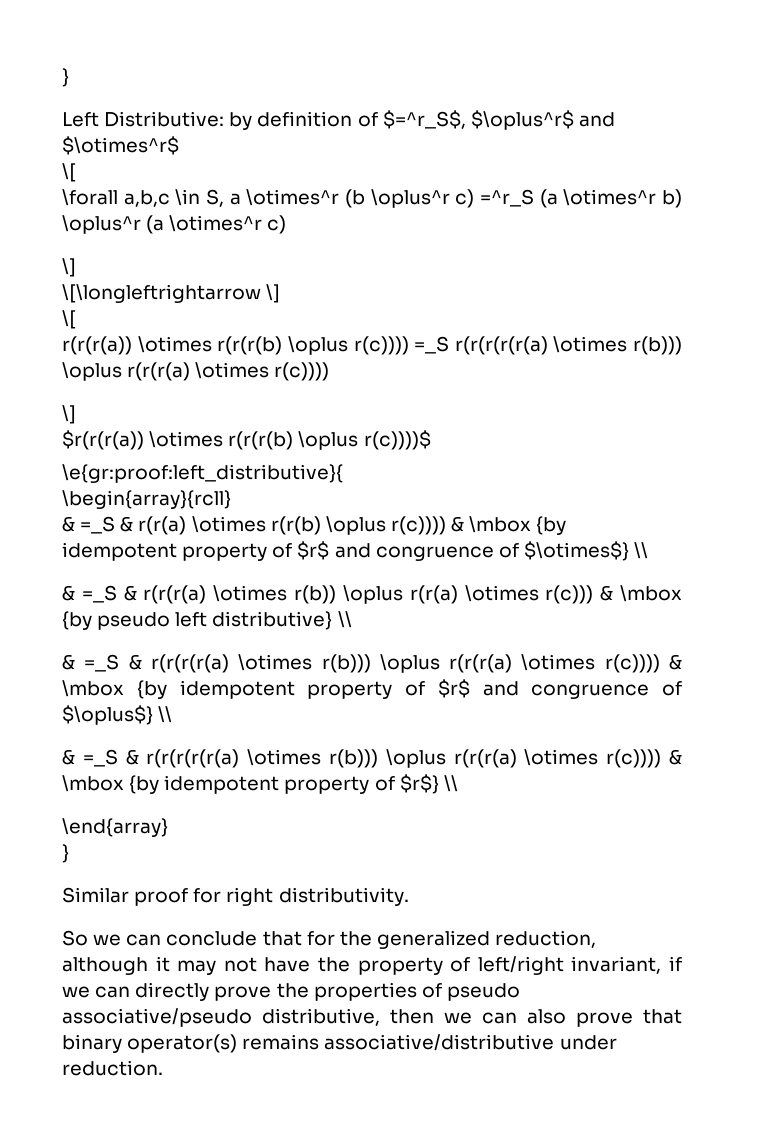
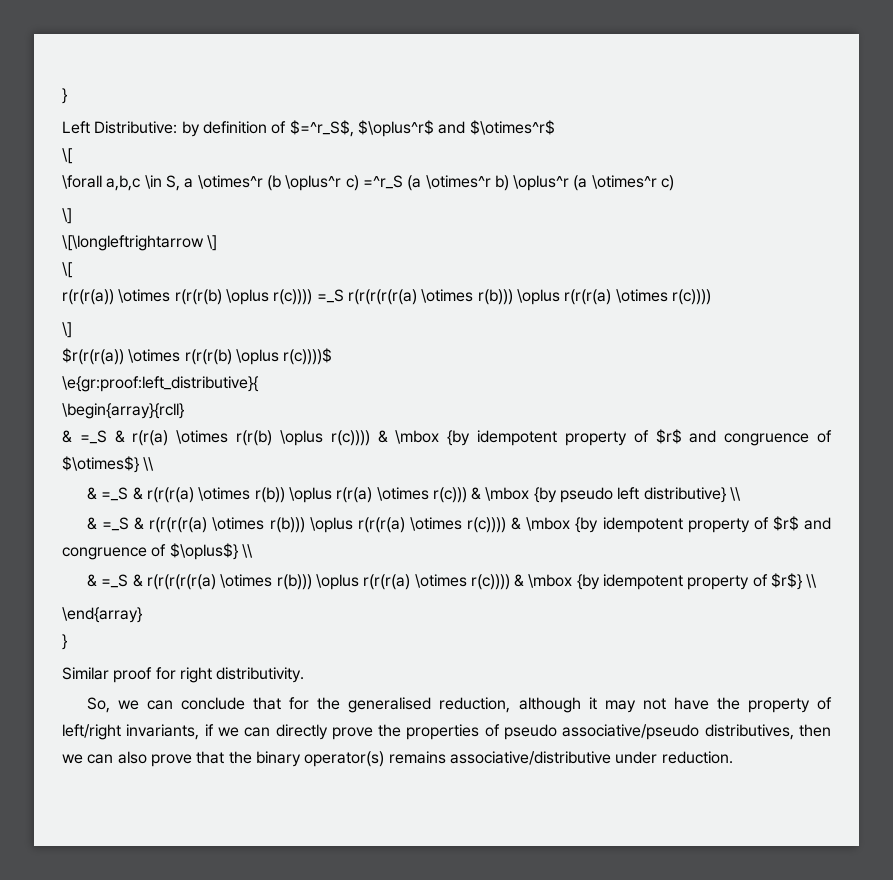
- So we can conclude that for the generalized reduction, although it may not have the property of left/right invariant, if we can directly prove the properties of pseudo associative/pseudo distributive, then we can also prove that binary operator(s) remains associative/distributive under reduction.
+ So, we can conclude that for the generalised reduction, although it may not have the property of left/right invariants, if we can directly prove the properties of pseudo associative/pseudo distributives, then we can also prove that the binary operator(s) remains associative/distributive under reduction.

